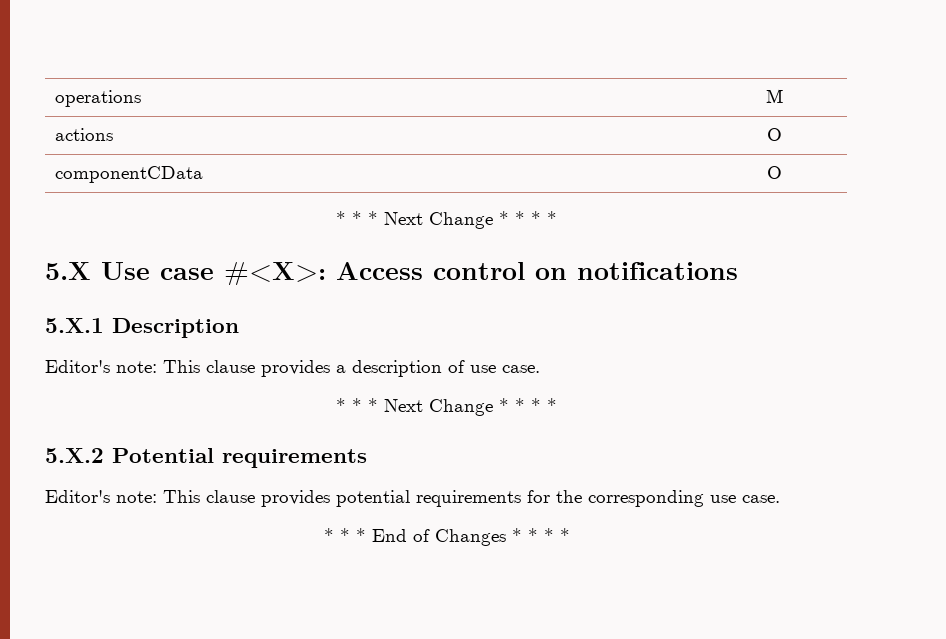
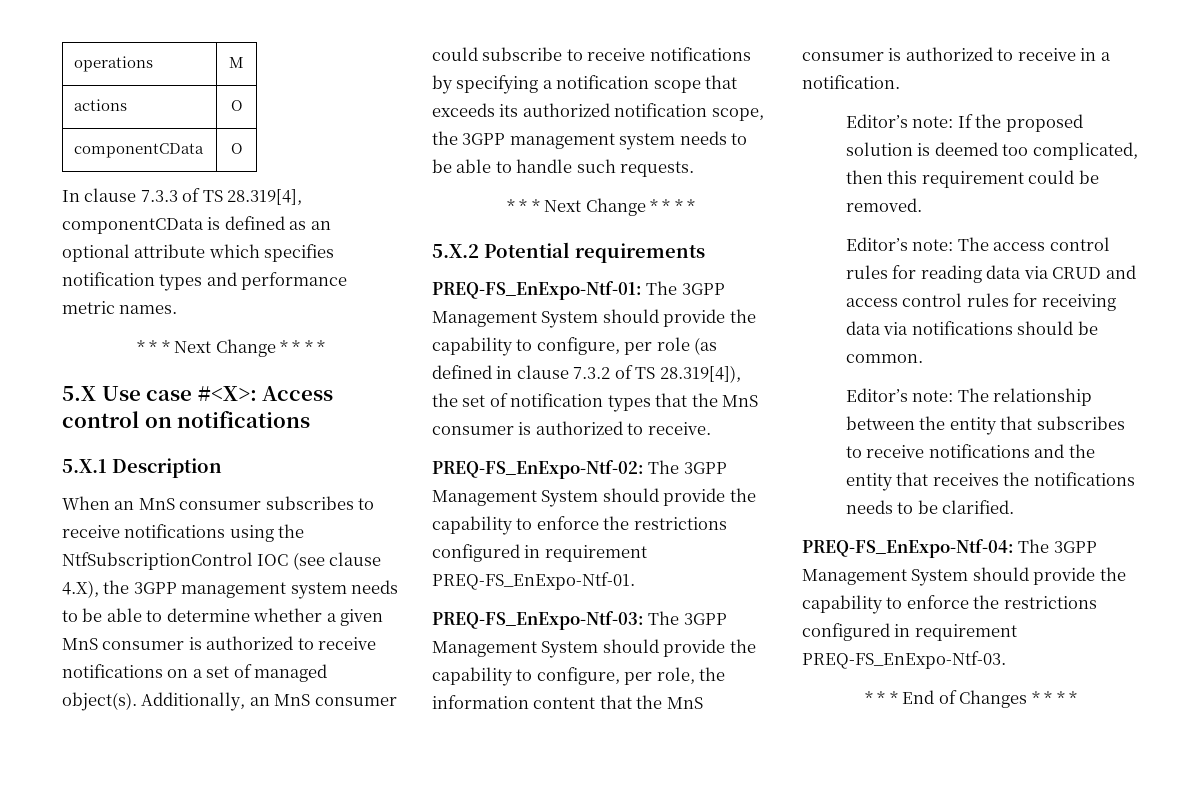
+ In clause 7.3.3 of TS 28.319[4], componentCData is defined as an optional attribute which specifies notification types and performance metric names.
- Editor's note: This clause provides a description of use case.
+ When an MnS consumer subscribes to receive notifications using the NtfSubscriptionControl IOC (see clause 4.X), the 3GPP management system needs to be able to determine whether a given MnS consumer is authorized to receive notifications on a set of managed object(s). Additionally, an MnS consumer could subscribe to receive notifications by specifying a notification scope that exceeds its authorized notification scope, the 3GPP management system needs to be able to handle such requests.
- Editor's note: This clause provides potential requirements for the corresponding use case.
+ PREQ-FS_EnExpo-Ntf-01: The 3GPP Management System should provide the capability to configure, per role (as defined in clause 7.3.2 of TS 28.319[4]), the set of notification types that the MnS consumer is authorized to receive.
+ PREQ-FS_EnExpo-Ntf-02: The 3GPP Management System should provide the capability to enforce the restrictions configured in requirement PREQ-FS_EnExpo-Ntf-01.
+ PREQ-FS_EnExpo-Ntf-03: The 3GPP Management System should provide the capability to configure, per role, the information content that the MnS consumer is authorized to receive in a notification.
+ Editor’s note: If the proposed solution is deemed too complicated, then this requirement could be removed.
+ Editor’s note: The access control rules for reading data via CRUD and access control rules for receiving data via notifications should be common.
+ Editor’s note: The relationship between the entity that subscribes to receive notifications and the entity that receives the notifications needs to be clarified.
+ PREQ-FS_EnExpo-Ntf-04: The 3GPP Management System should provide the capability to enforce the restrictions configured in requirement PREQ-FS_EnExpo-Ntf-03.

